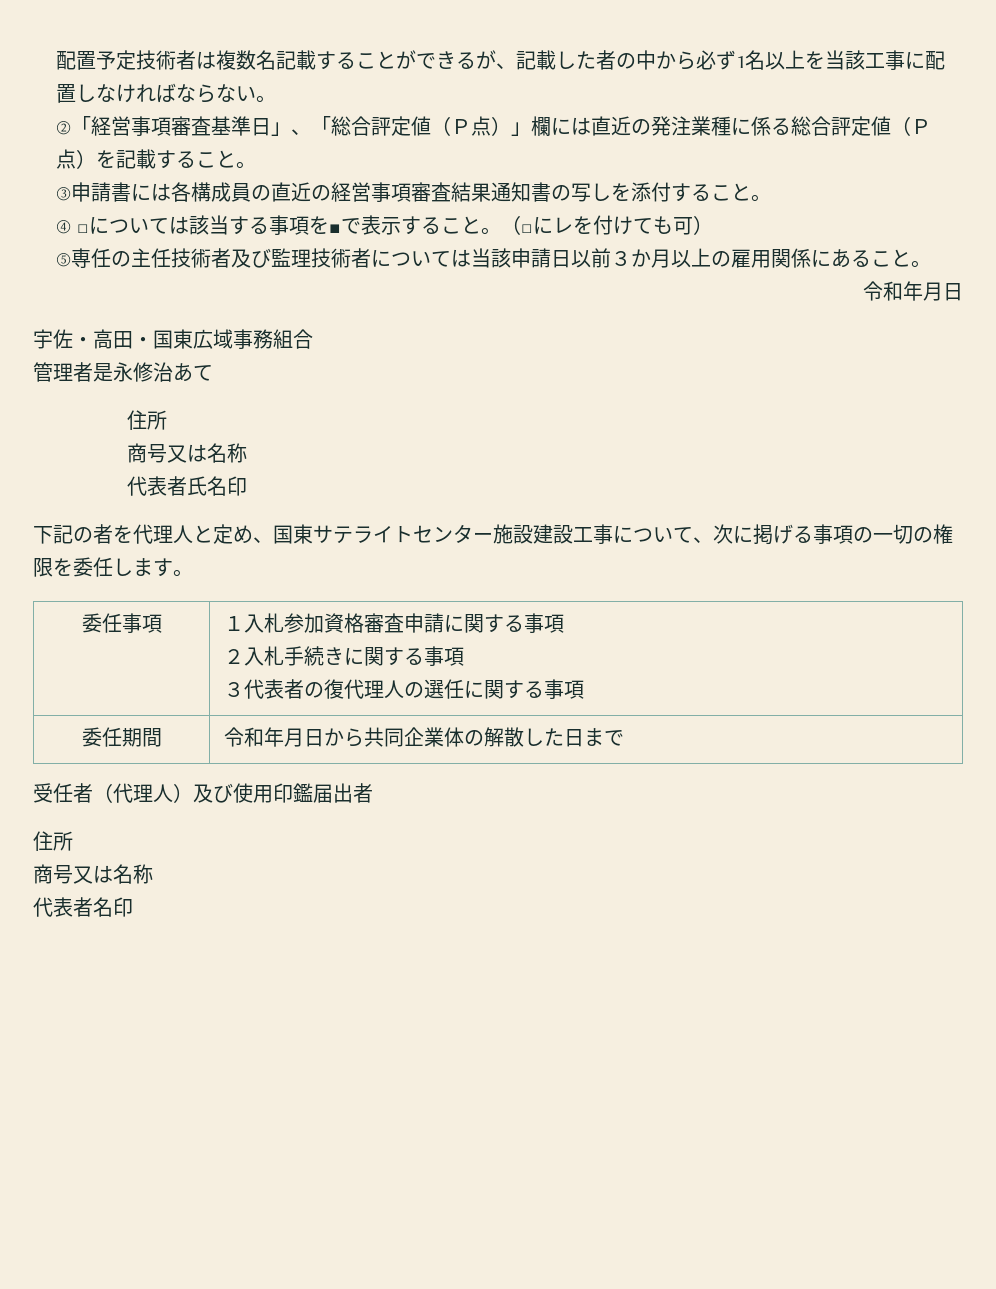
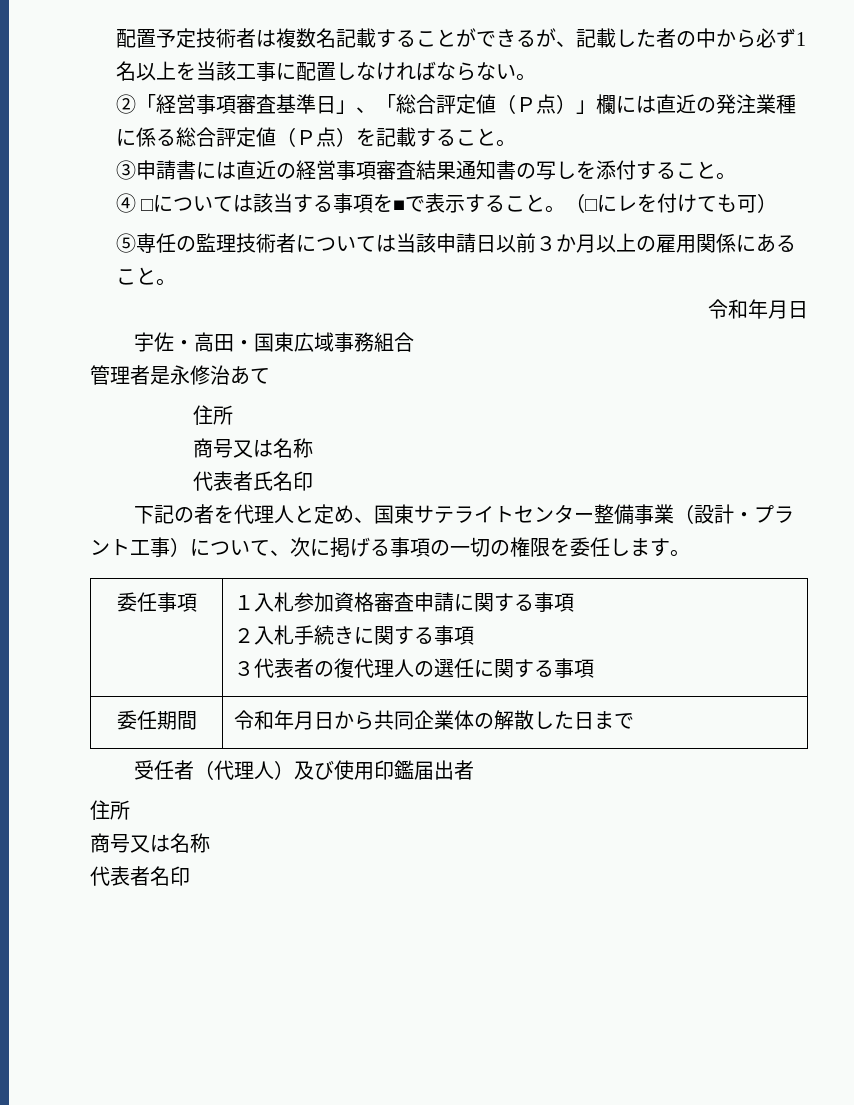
- ③申請書には各構成員の直近の経営事項審査結果通知書の写しを添付すること。
+ ③申請書には直近の経営事項審査結果通知書の写しを添付すること。
- ⑤専任の主任技術者及び監理技術者については当該申請日以前３か月以上の雇用関係にあること。
+ ⑤専任の監理技術者については当該申請日以前３か月以上の雇用関係にあること。
- 下記の者を代理人と定め、国東サテライトセンター施設建設工事について、次に掲げる事項の一切の権限を委任します。
+ 下記の者を代理人と定め、国東サテライトセンター整備事業（設計・プラント工事）について、次に掲げる事項の一切の権限を委任します。

